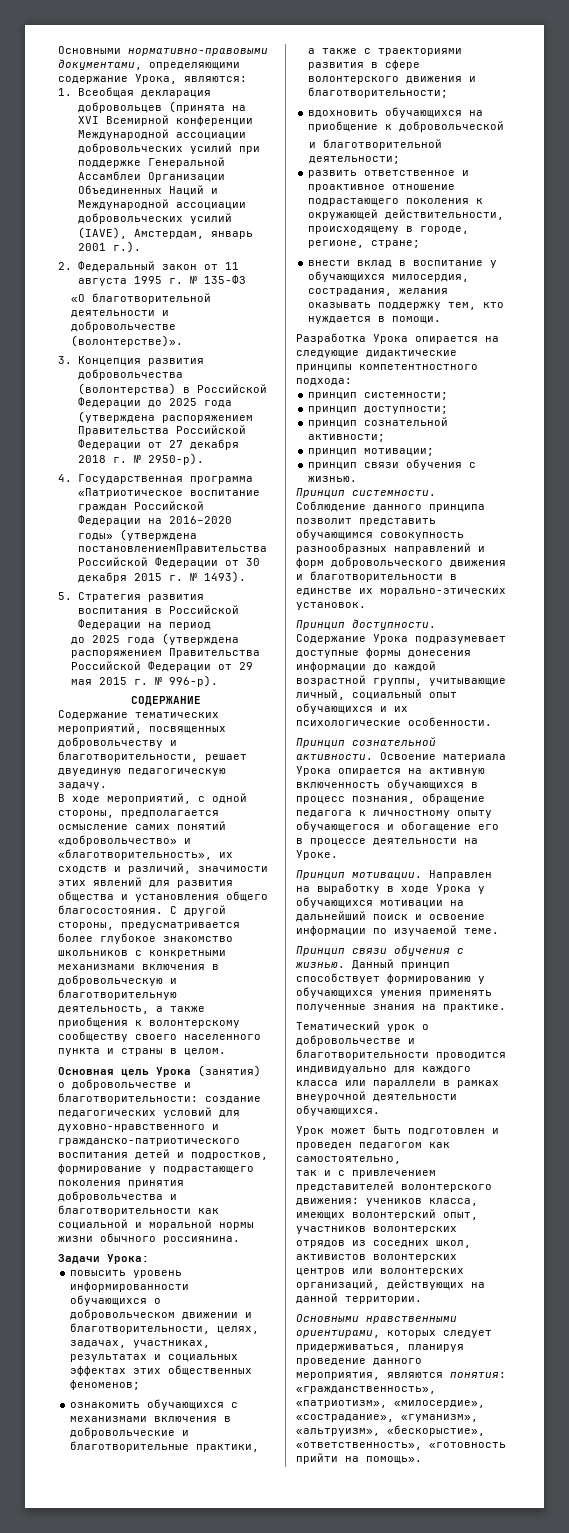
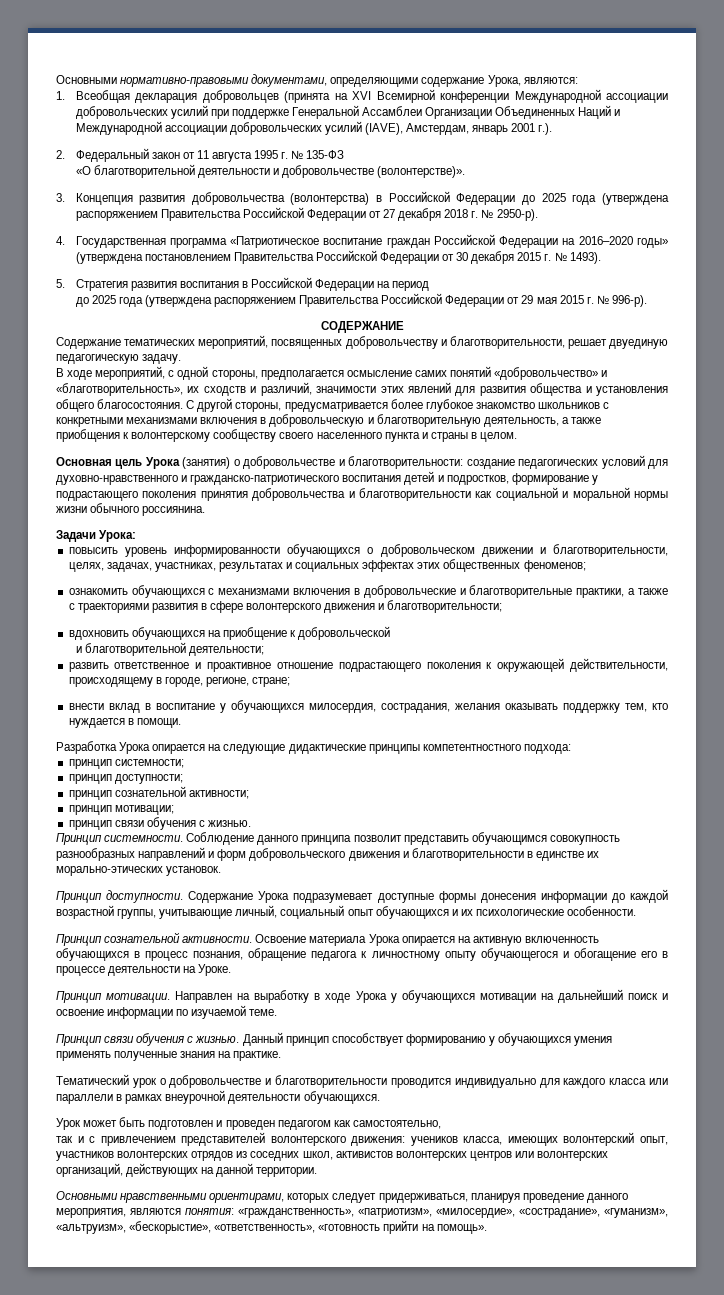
- 4. Государственная программа «Патриотическое воспитание граждан Российской Федерации на 2016–2020 годы» (утверждена постановлениемПравительства Российской Федерации от 30 декабря 2015 г. № 1493).
+ 4. Государственная программа «Патриотическое воспитание граждан Российской Федерации на 2016–2020 годы» (утверждена постановлением Правительства Российской Федерации от 30 декабря 2015 г. № 1493).

